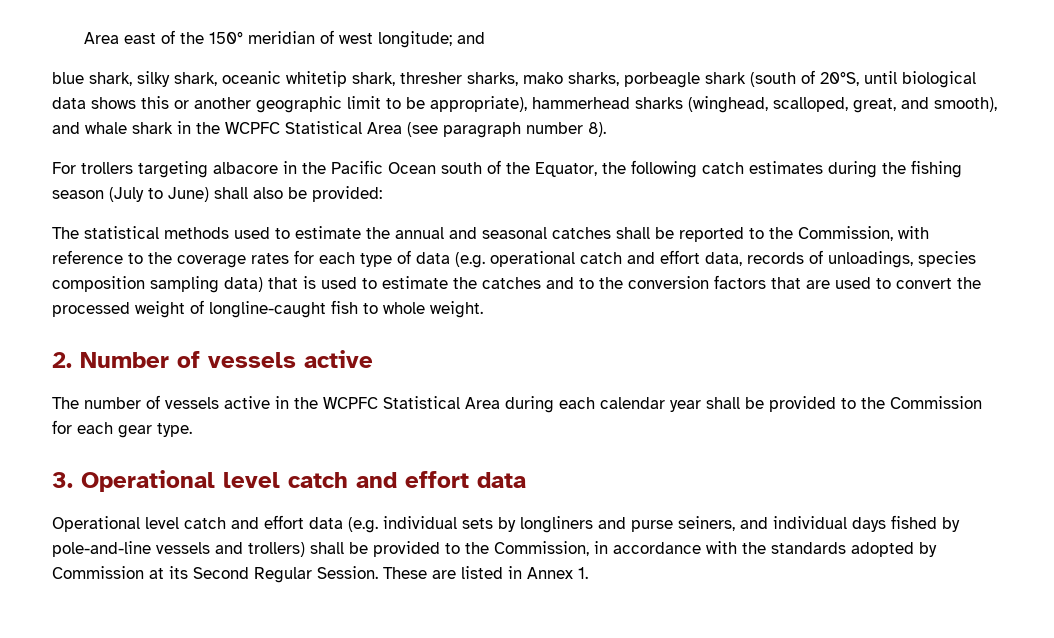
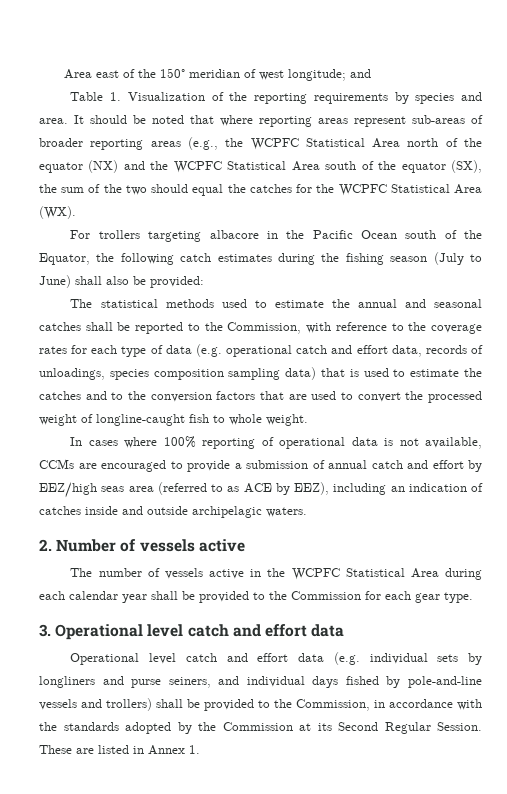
- blue shark, silky shark, oceanic whitetip shark, thresher sharks, mako sharks, porbeagle shark (south of 20°S, until biological data shows this or another geographic limit to be appropriate), hammerhead sharks (winghead, scalloped, great, and smooth), and whale shark in the WCPFC Statistical Area (see paragraph number 8).
+ Table 1. Visualization of the reporting requirements by species and area. It should be noted that where reporting areas represent sub-areas of broader reporting areas (e.g., the WCPFC Statistical Area north of the equator (NX) and the WCPFC Statistical Area south of the equator (SX), the sum of the two should equal the catches for the WCPFC Statistical Area (WX).
+ In cases where 100% reporting of operational data is not available, CCMs are encouraged to provide a submission of annual catch and effort by EEZ/high seas area (referred to as ACE by EEZ), including an indication of catches inside and outside archipelagic waters.
- Operational level catch and effort data (e.g. individual sets by longliners and purse seiners, and individual days fished by pole-and-line vessels and trollers) shall be provided to the Commission, in accordance with the standards adopted by Commission at its Second Regular Session.
+ Operational level catch and effort data (e.g. individual sets by longliners and purse seiners, and individual days fished by pole-and-line vessels and trollers) shall be provided to the Commission, in accordance with the standards adopted by the Commission at its Second Regular Session.

